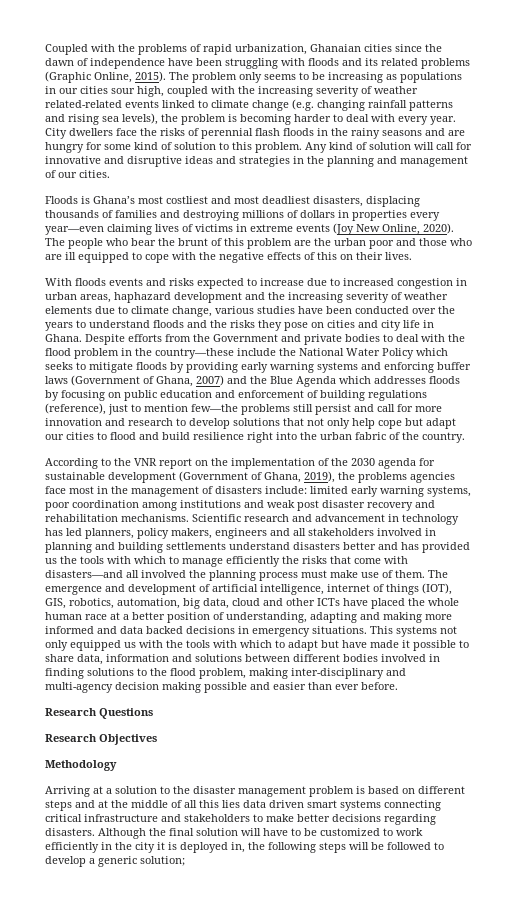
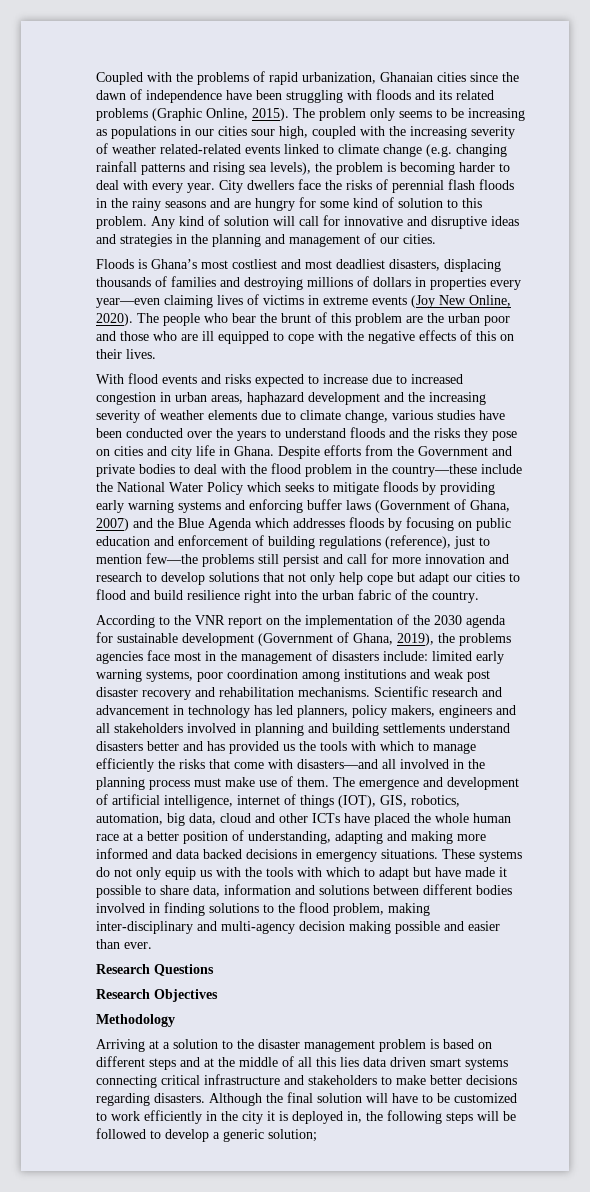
- With floods events and risks expected to increase due to increased congestion in urban areas, haphazard development and the increasing severity of weather elements due to climate change, various studies have been conducted over the years to understand floods and the risks they pose on cities and city life in Ghana.
+ With flood events and risks expected to increase due to increased congestion in urban areas, haphazard development and the increasing severity of weather elements due to climate change, various studies have been conducted over the years to understand floods and the risks they pose on cities and city life in Ghana.
- Scientific research and advancement in technology has led planners, policy makers, engineers and all stakeholders involved in planning and building settlements understand disasters better and has provided us the tools with which to manage efficiently the risks that come with disasters—and all involved the planning process must make use of them.
+ Scientific research and advancement in technology has led planners, policy makers, engineers and all stakeholders involved in planning and building settlements understand disasters better and has provided us the tools with which to manage efficiently the risks that come with disasters—and all involved in the planning process must make use of them.
- This systems not only equipped us with the tools with which to adapt but have made it possible to share data, information and solutions between different bodies involved in finding solutions to the flood problem, making inter-disciplinary and multi-agency decision making possible and easier than ever before.
+ These systems do not only equip us with the tools with which to adapt but have made it possible to share data, information and solutions between different bodies involved in finding solutions to the flood problem, making inter-disciplinary and multi-agency decision making possible and easier than ever.

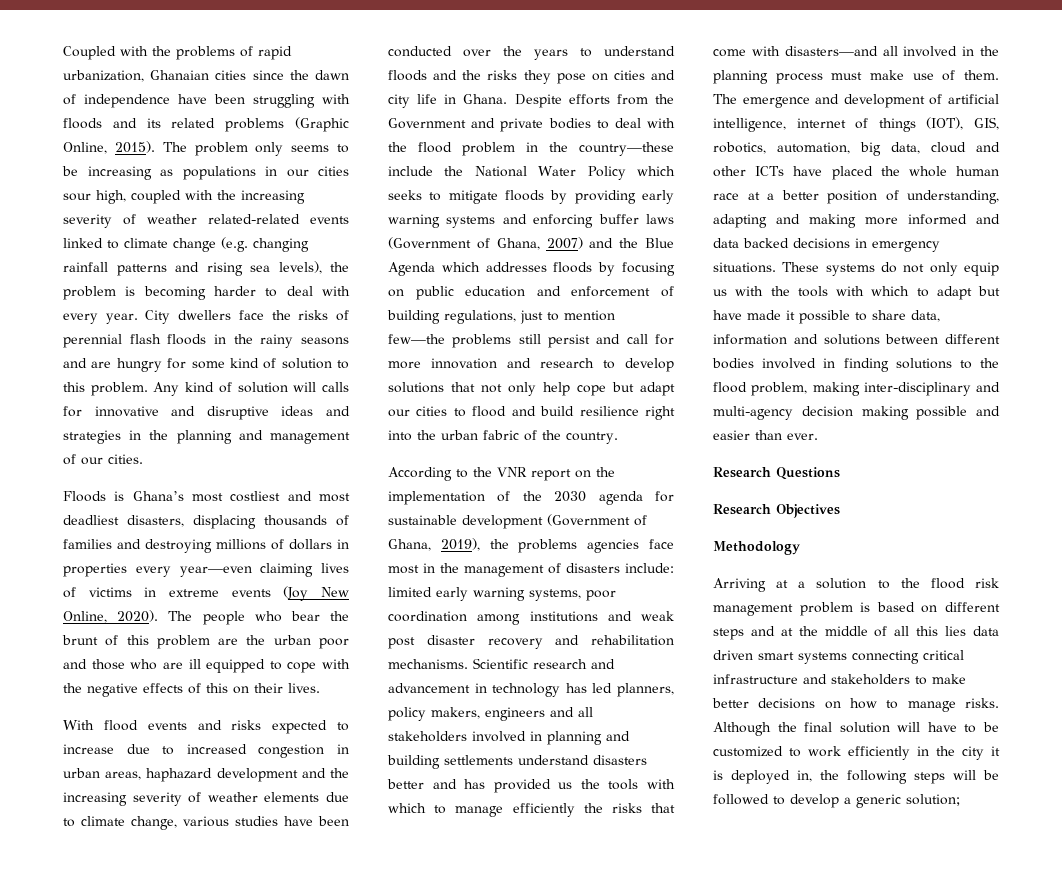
- Any kind of solution will call for innovative and disruptive ideas and strategies in the planning and management of our cities.
+ Any kind of solution will calls for innovative and disruptive ideas and strategies in the planning and management of our cities.
- Despite efforts from the Government and private bodies to deal with the flood problem in the country—these include the National Water Policy which seeks to mitigate floods by providing early warning systems and enforcing buffer laws (Government of Ghana, 2007) and the Blue Agenda which addresses floods by focusing on public education and enforcement of building regulations (reference), just to mention few—the problems still persist and call for more innovation and research to develop solutions that not only help cope but adapt our cities to flood and build resilience right into the urban fabric of the country.
+ Despite efforts from the Government and private bodies to deal with the flood problem in the country—these include the National Water Policy which seeks to mitigate floods by providing early warning systems and enforcing buffer laws (Government of Ghana, 2007) and the Blue Agenda which addresses floods by focusing on public education and enforcement of building regulations, just to mention few—the problems still persist and call for more innovation and research to develop solutions that not only help cope but adapt our cities to flood and build resilience right into the urban fabric of the country.
- Arriving at a solution to the disaster management problem is based on different steps and at the middle of all this lies data driven smart systems connecting critical infrastructure and stakeholders to make better decisions regarding disasters.
+ Arriving at a solution to the flood risk management problem is based on different steps and at the middle of all this lies data driven smart systems connecting critical infrastructure and stakeholders to make better decisions on how to manage risks.

